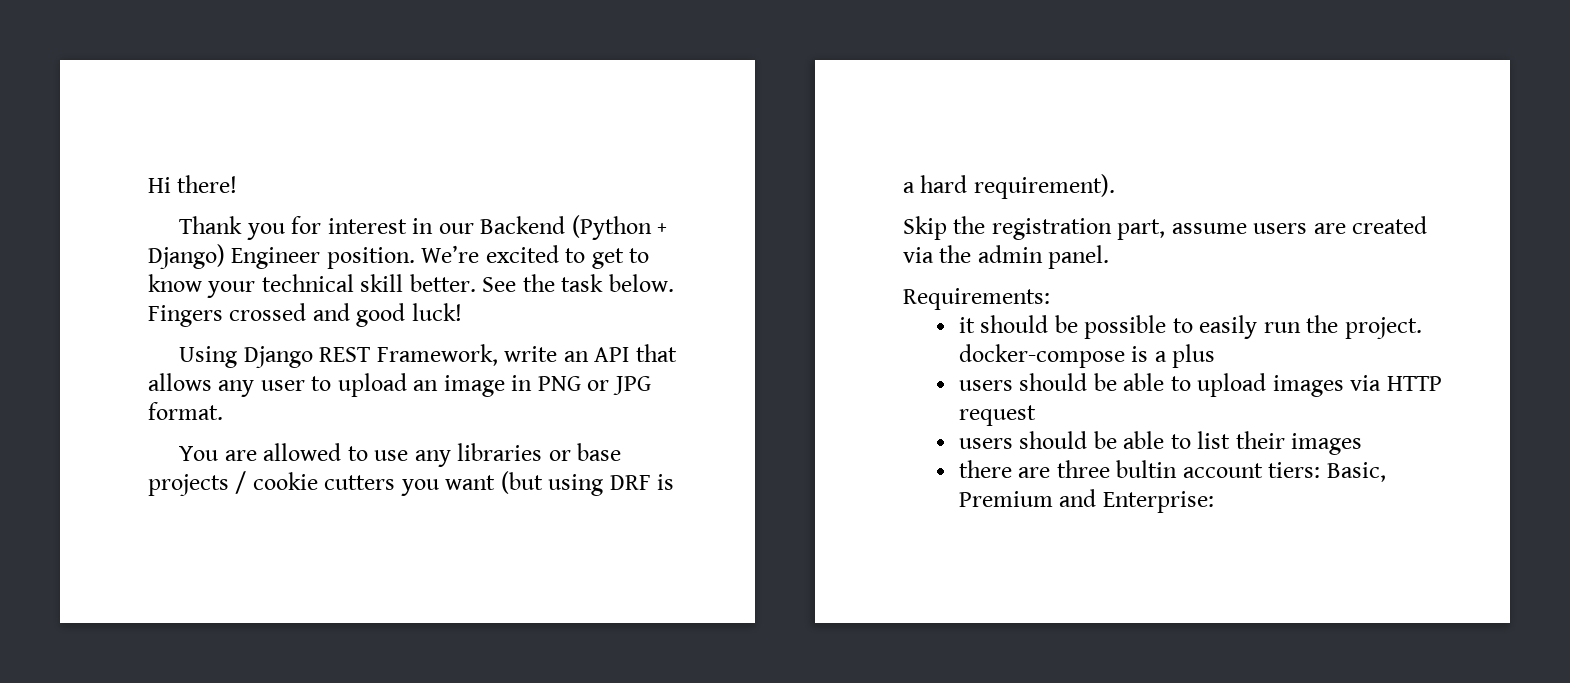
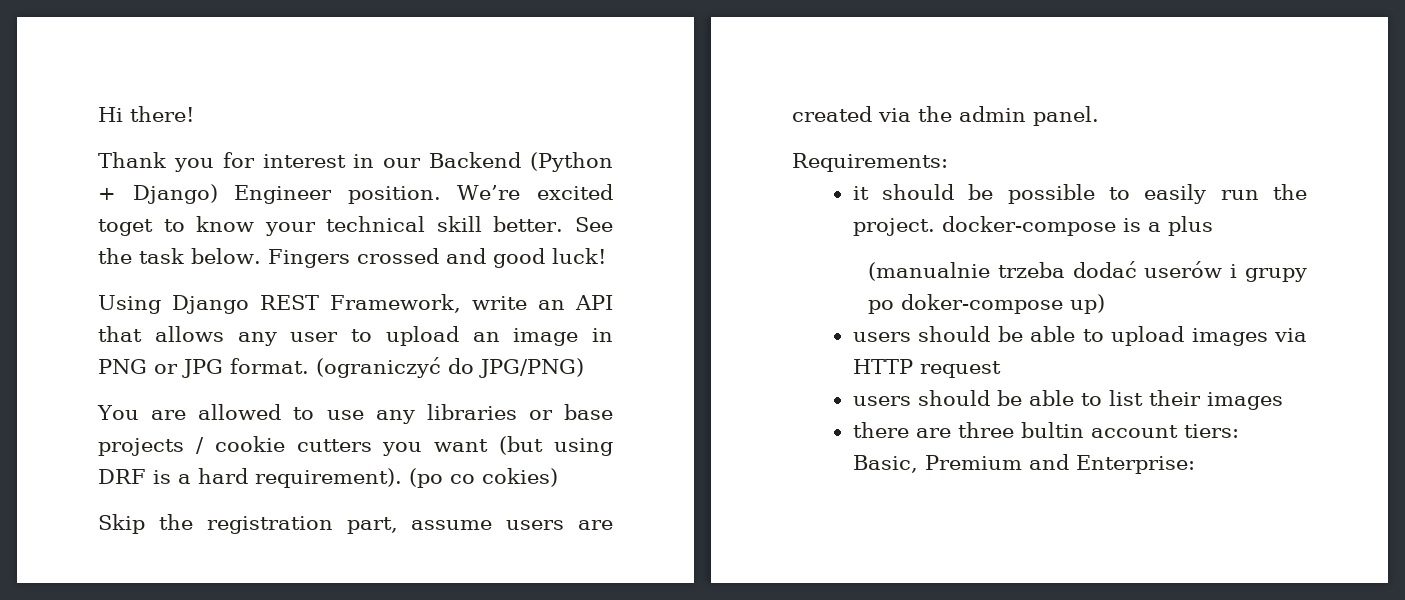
- We’re excited to get to know your technical skill better.
+ We’re excited toget to know your technical skill better.
+ (ograniczyć do JPG/PNG)
+ (po co cokies)
+ (manualnie trzeba dodać userów i grupy po doker-compose up)

